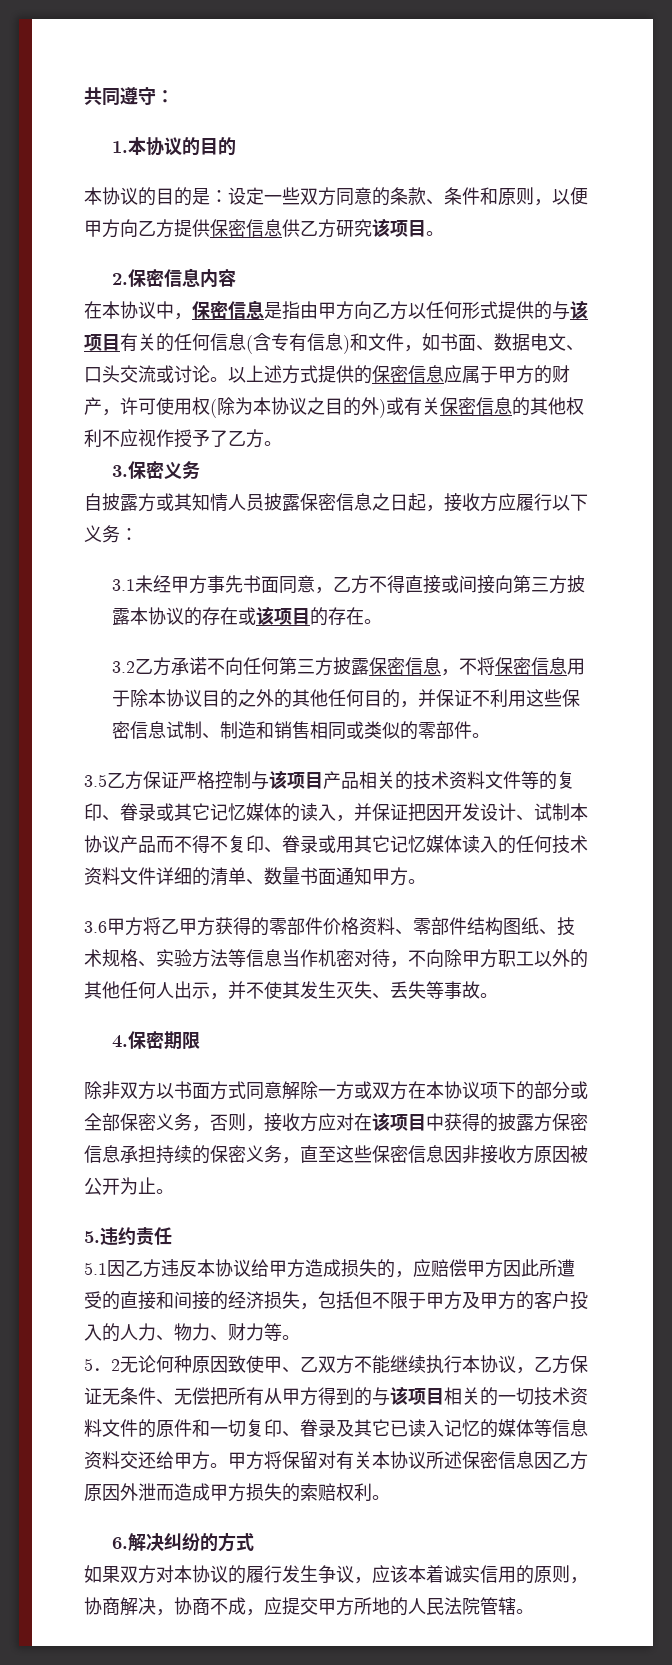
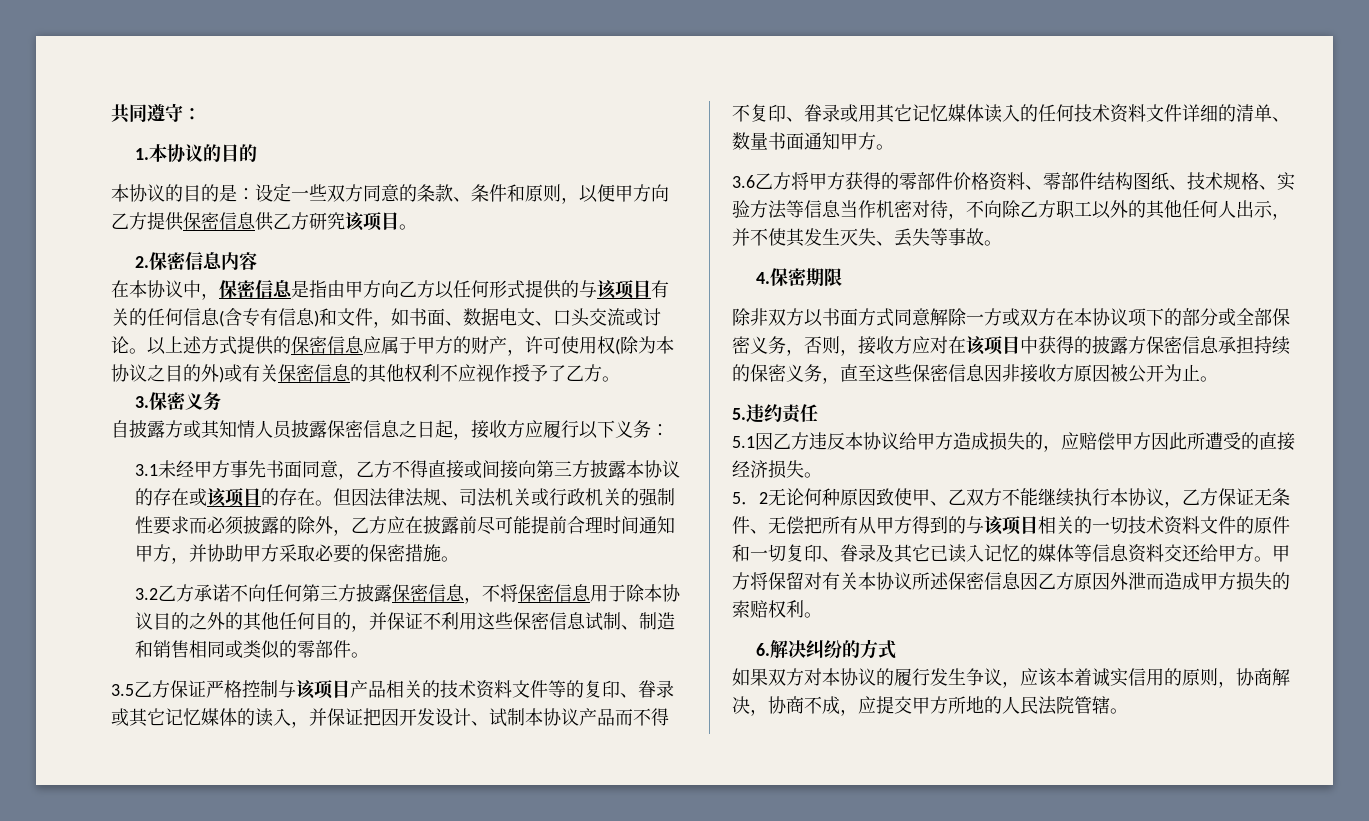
+ 但因法律法规、司法机关或行政机关的强制性要求而必须披露的除外，乙方应在披露前尽可能提前合理时间通知甲方，并协助甲方采取必要的保密措施。
- 3.6甲方将乙甲方获得的零部件价格资料、零部件结构图纸、技术规格、实验方法等信息当作机密对待，不向除甲方职工以外的其他任何人出示，并不使其发生灭失、丢失等事故。
+ 3.6乙方将甲方获得的零部件价格资料、零部件结构图纸、技术规格、实验方法等信息当作机密对待，不向除乙方职工以外的其他任何人出示，并不使其发生灭失、丢失等事故。
- 5.1因乙方违反本协议给甲方造成损失的，应赔偿甲方因此所遭受的直接和间接的经济损失，包括但不限于甲方及甲方的客户投入的人力、物力、财力等。
+ 5.1因乙方违反本协议给甲方造成损失的，应赔偿甲方因此所遭受的直接经济损失。

